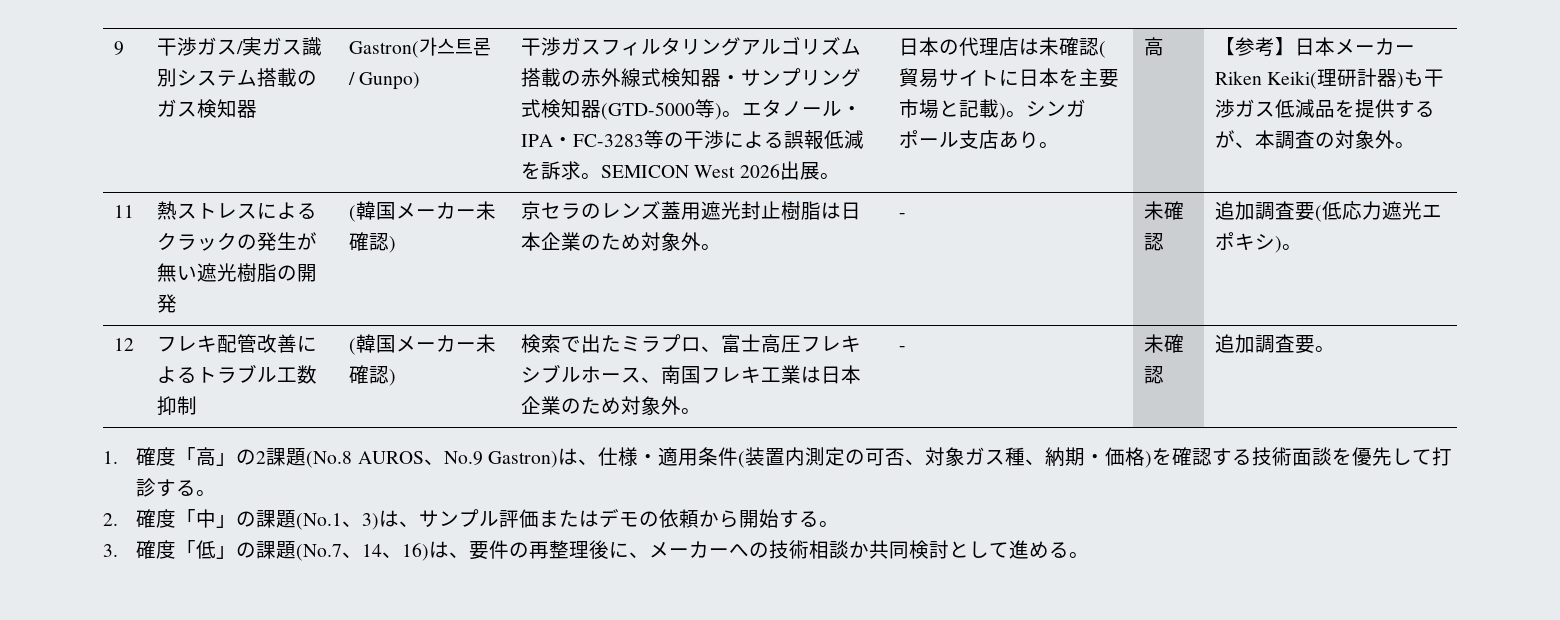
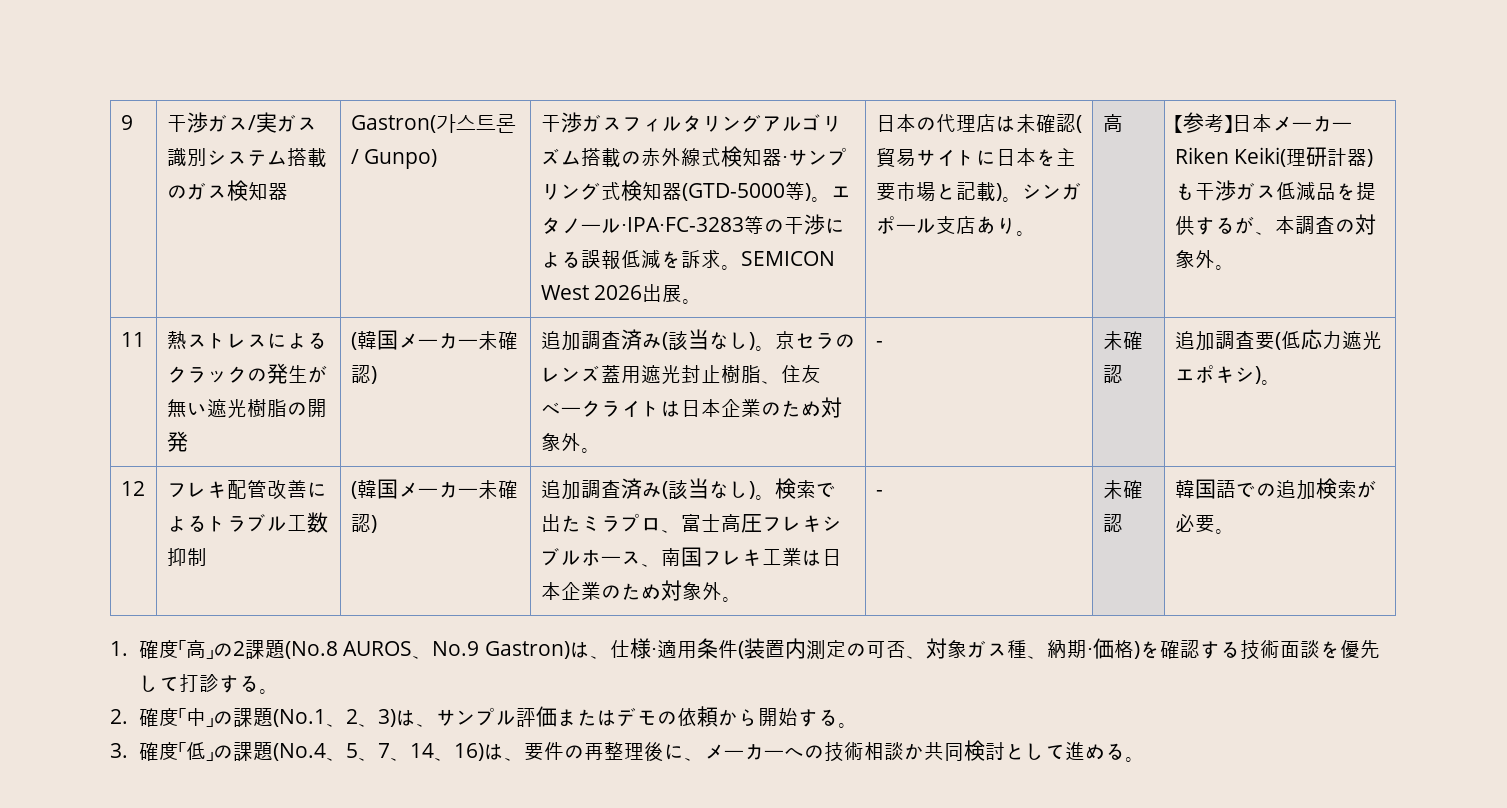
- (韓国メーカー未確認) | 京セラのレンズ蓋用遮光封止樹脂は日本企業のため対象外。
+ (韓国メーカー未確認) | 追加調査済み(該当なし)。京セラのレンズ蓋用遮光封止樹脂、住友ベークライトは日本企業のため対象外。
- (韓国メーカー未確認) | 検索で出たミラプロ、富士高圧フレキシブルホース、南国フレキ工業は日本企業のため対象外。
+ (韓国メーカー未確認) | 追加調査済み(該当なし)。検索で出たミラプロ、富士高圧フレキシブルホース、南国フレキ工業は日本企業のため対象外。
- 追加調査要。
+ 韓国語での追加検索が必要。
- 2.確度「中」の課題(No.1、3)は、サンプル評価またはデモの依頼から開始する。
+ 2.確度「中」の課題(No.1、2、3)は、サンプル評価またはデモの依頼から開始する。
- 3.確度「低」の課題(No.7、14、16)は、要件の再整理後に、メーカーへの技術相談か共同検討として進める。
+ 3.確度「低」の課題(No.4、5、7、14、16)は、要件の再整理後に、メーカーへの技術相談か共同検討として進める。

